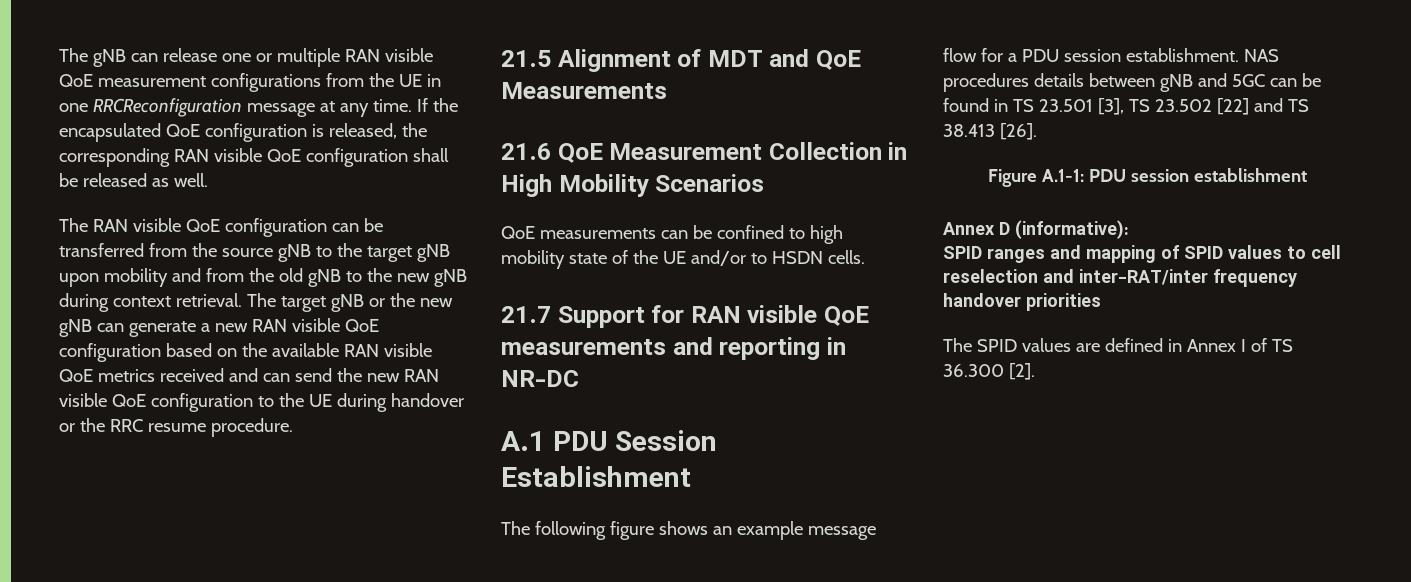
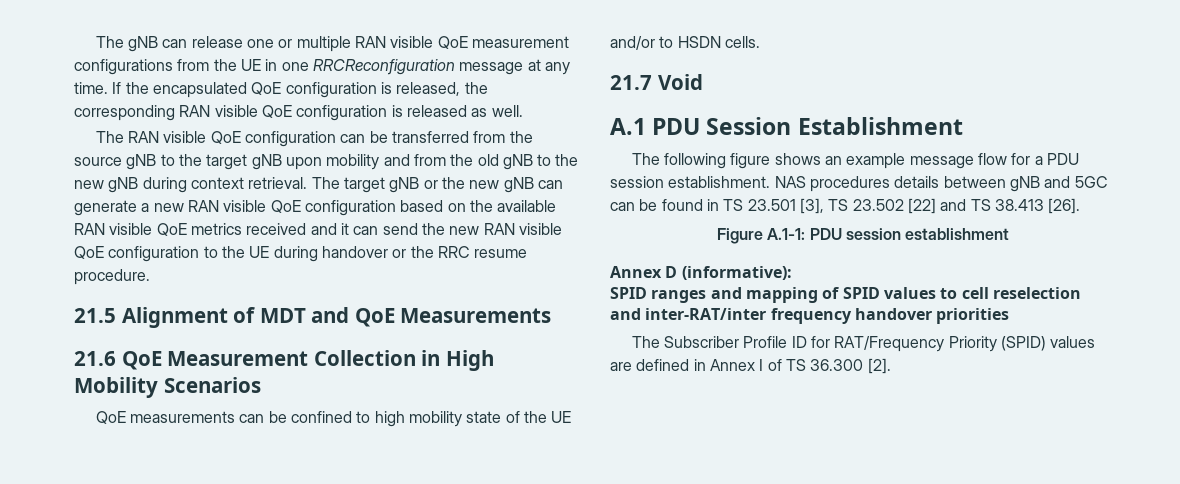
- If the encapsulated QoE configuration is released, the corresponding RAN visible QoE configuration shall be released as well.
+ If the encapsulated QoE configuration is released, the corresponding RAN visible QoE configuration is released as well.
- The target gNB or the new gNB can generate a new RAN visible QoE configuration based on the available RAN visible QoE metrics received and can send the new RAN visible QoE configuration to the UE during handover or the RRC resume procedure.
+ The target gNB or the new gNB can generate a new RAN visible QoE configuration based on the available RAN visible QoE metrics received and it can send the new RAN visible QoE configuration to the UE during handover or the RRC resume procedure.
- 21.7 Support for RAN visible QoE measurements and reporting in NR-DC
+ 21.7 Void
- The SPID values are defined in Annex I of TS 36.300 [2].
+ The Subscriber Profile ID for RAT/Frequency Priority (SPID) values are defined in Annex I of TS 36.300 [2].

